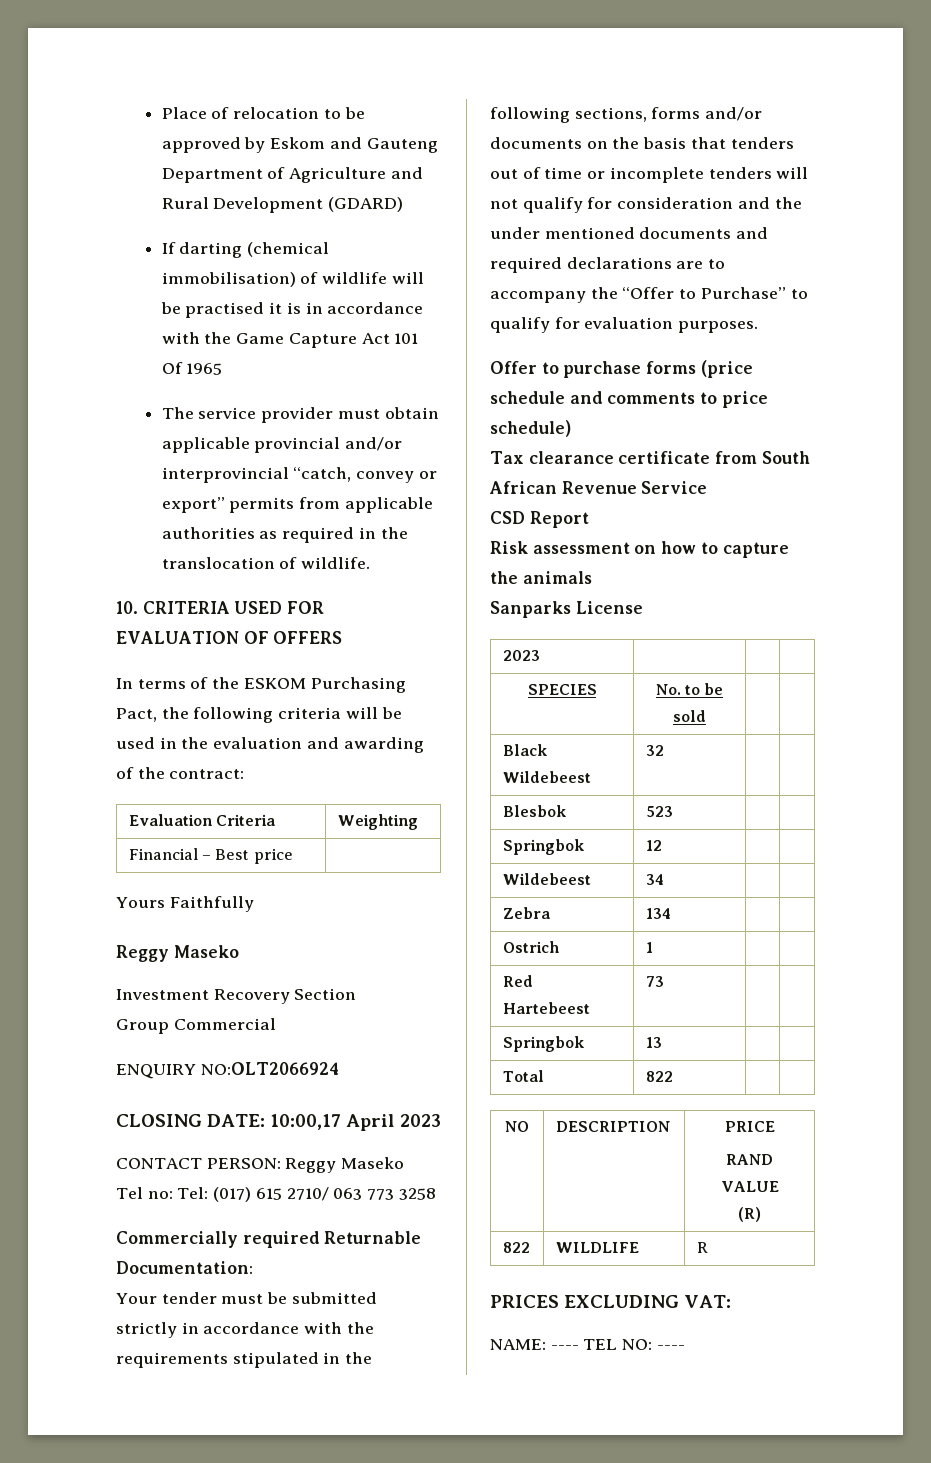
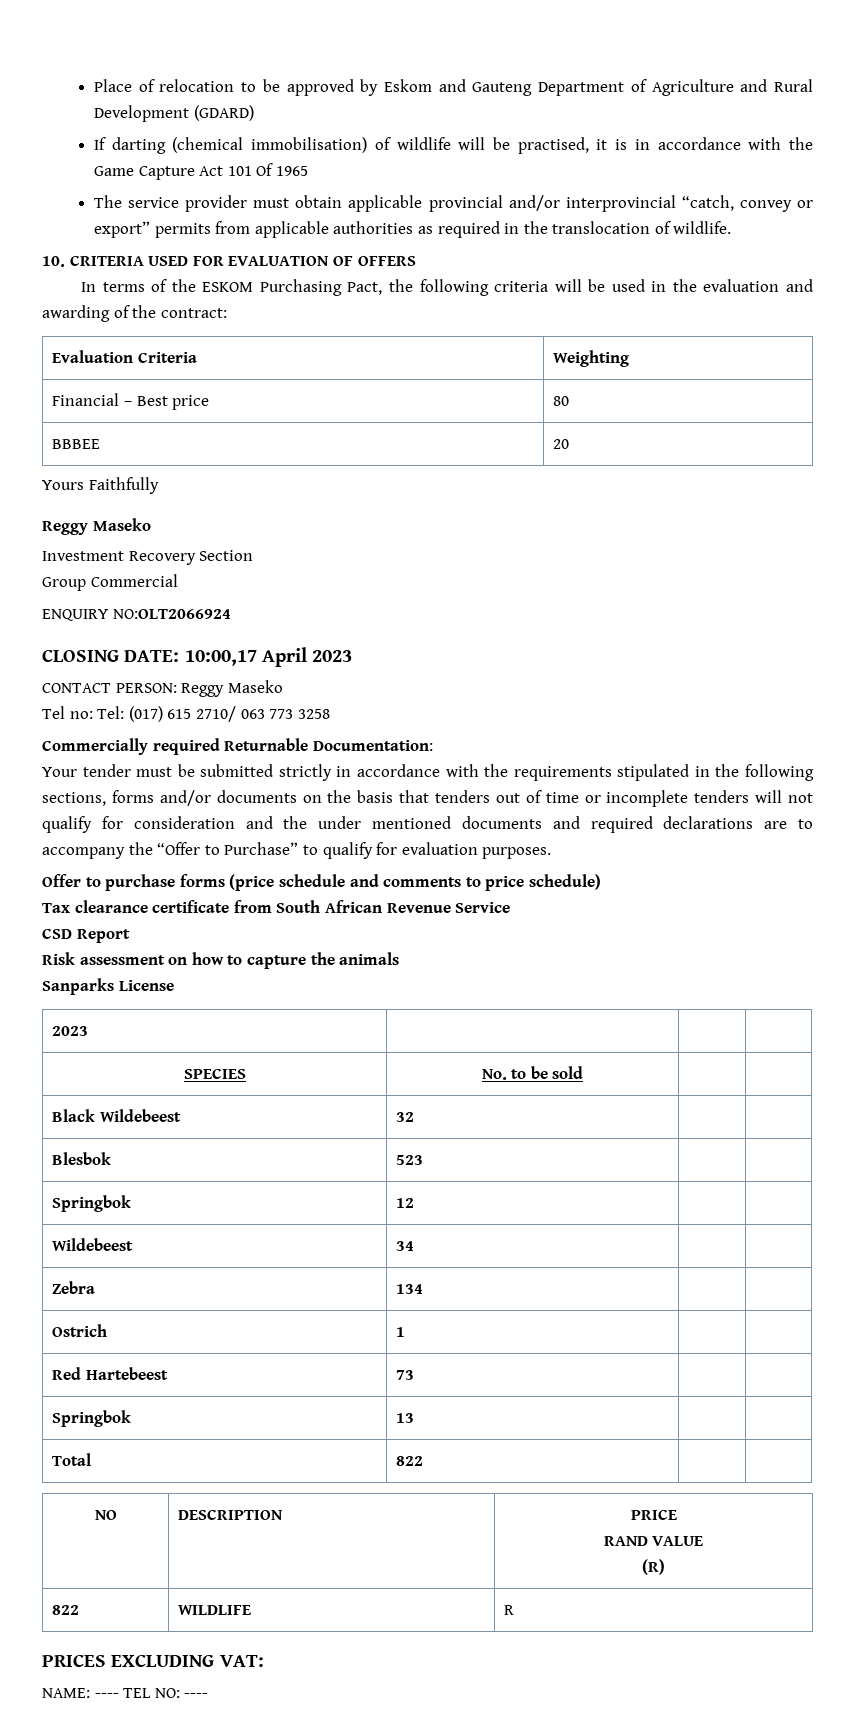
- If darting (chemical immobilisation) of wildlife will be practised it is in accordance with the Game Capture Act 101 Of 1965
+ If darting (chemical immobilisation) of wildlife will be practised, it is in accordance with the Game Capture Act 101 Of 1965
- Financial – Best price |
+ Financial – Best price | 80
+ BBBEE | 20

